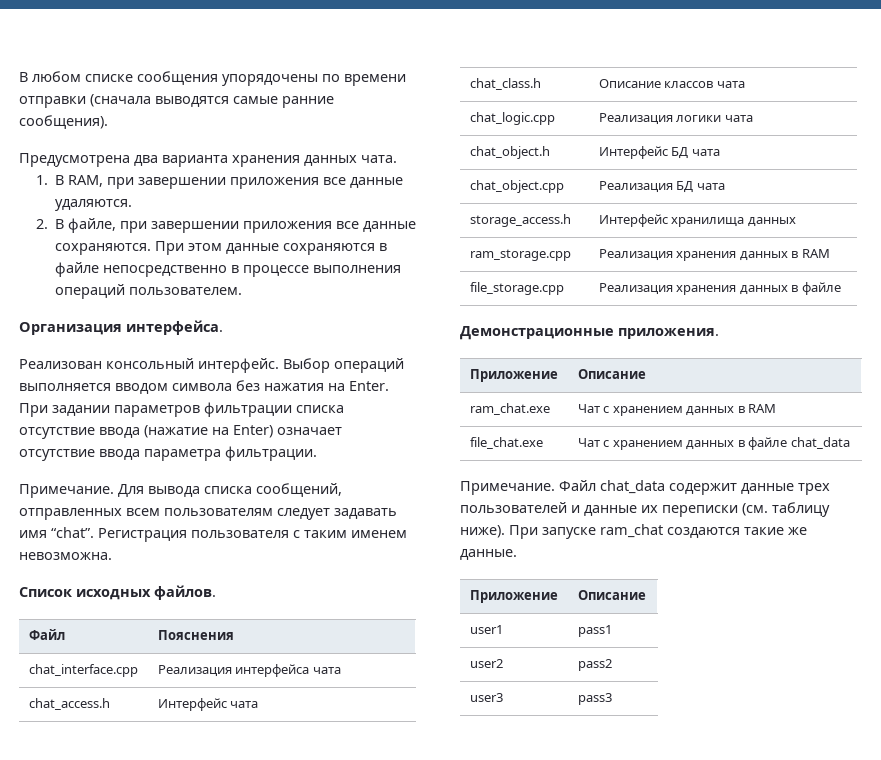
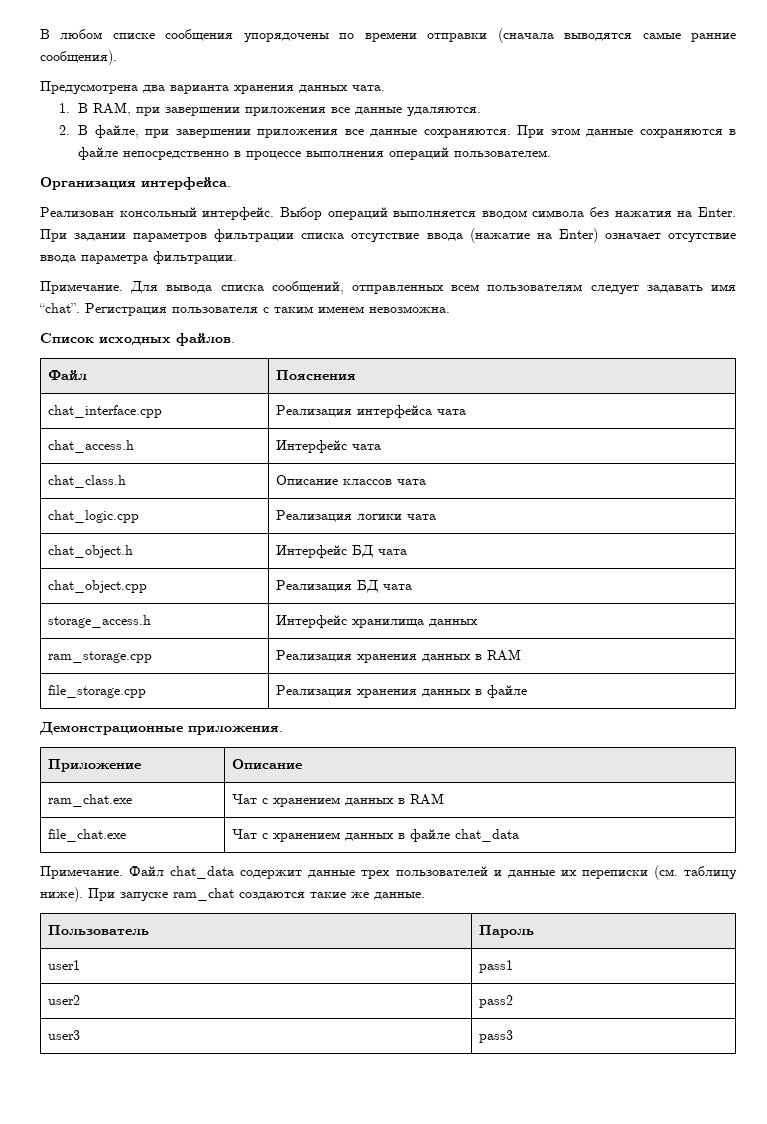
  При запуске ram_chat создаются такие же данные.
- Приложение | Описание
+ Пользователь | Пароль

